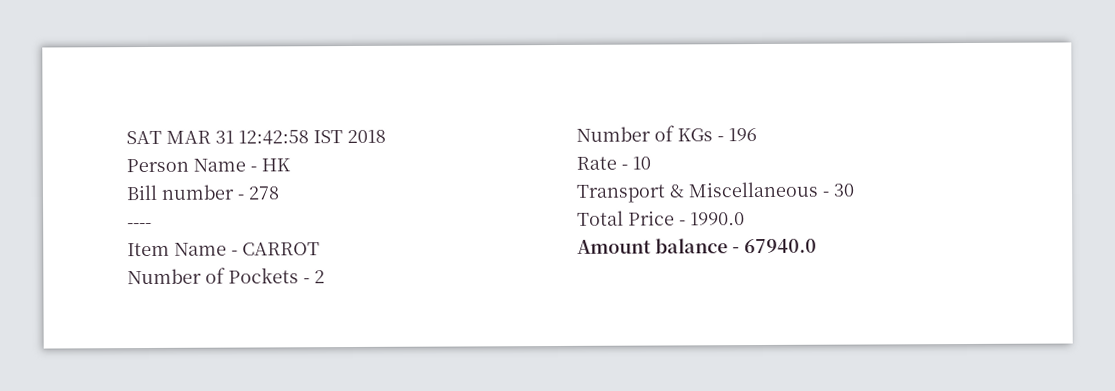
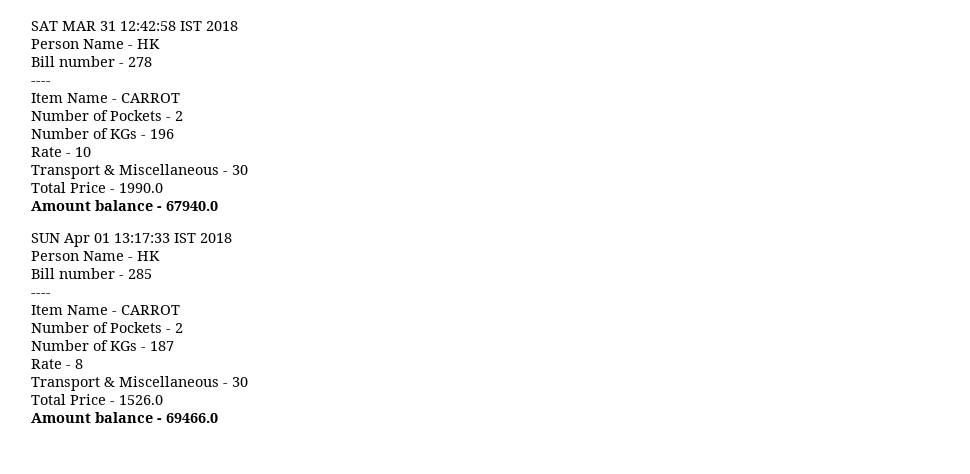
+ SUN Apr 01 13:17:33 IST 2018
+ Person Name - HK
+ Bill number - 285
+ ----
+ Item Name - CARROT
+ Number of Pockets - 2
+ Number of KGs - 187
+ Rate - 8
+ Transport & Miscellaneous - 30
+ Total Price - 1526.0
+ Amount balance - 69466.0

